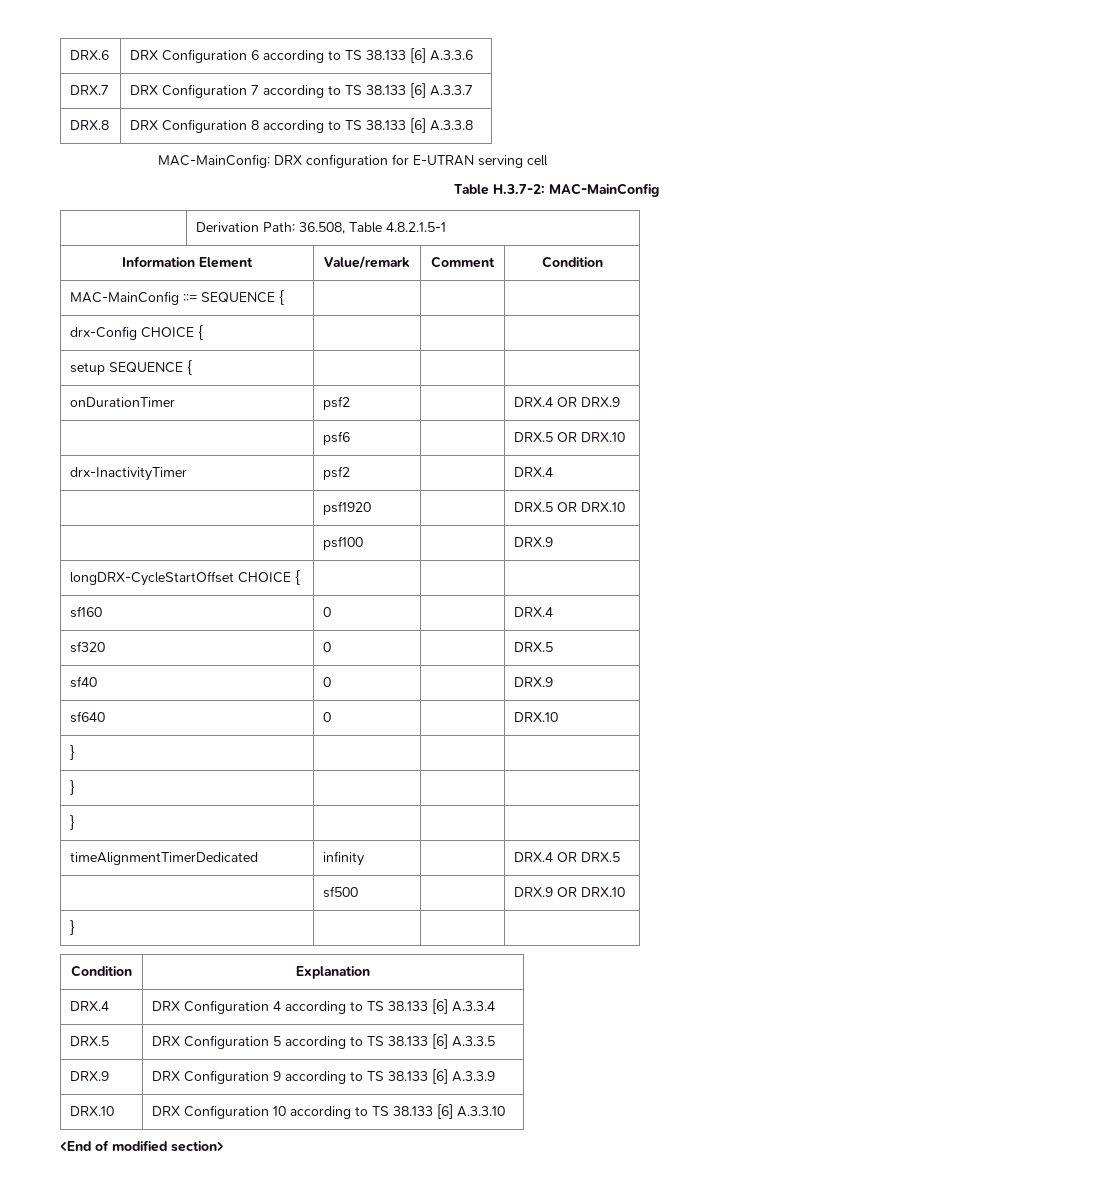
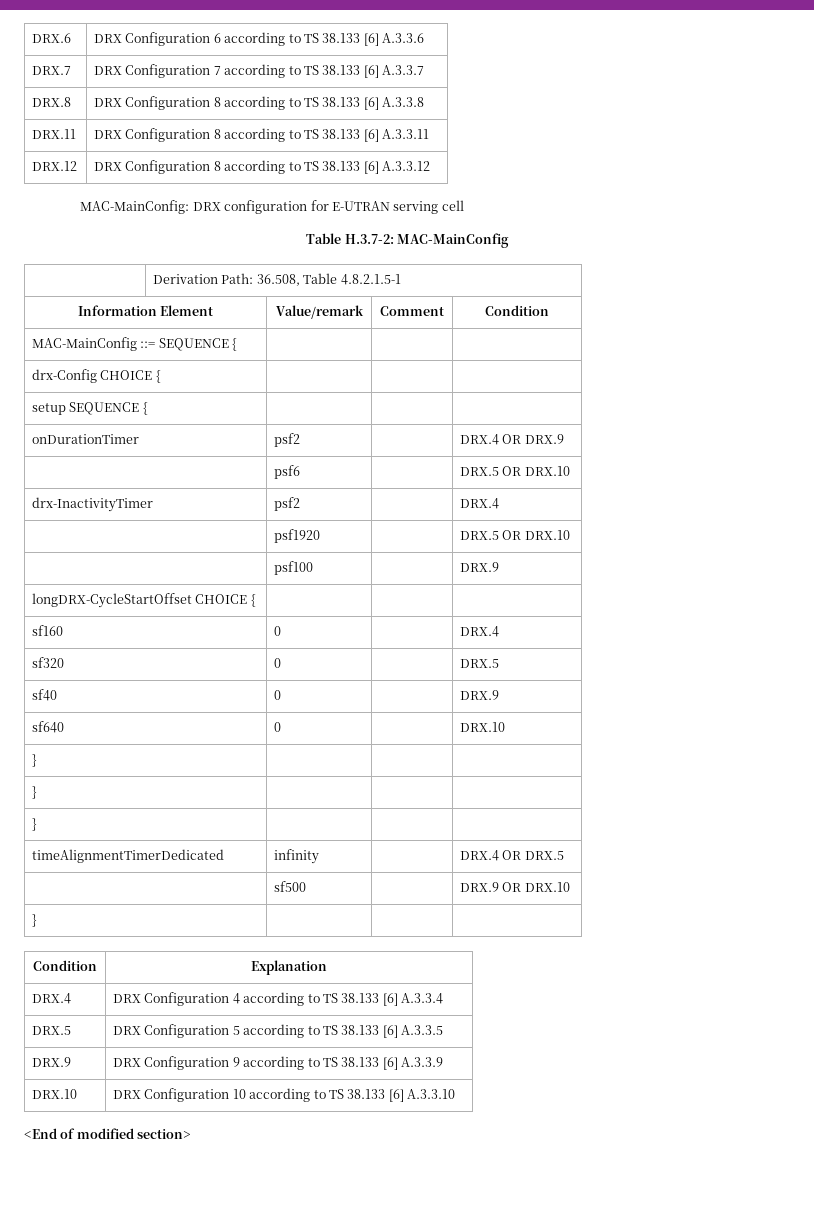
+ DRX.11 | DRX Configuration 8 according to TS 38.133 [6] A.3.3.11
+ DRX.12 | DRX Configuration 8 according to TS 38.133 [6] A.3.3.12

